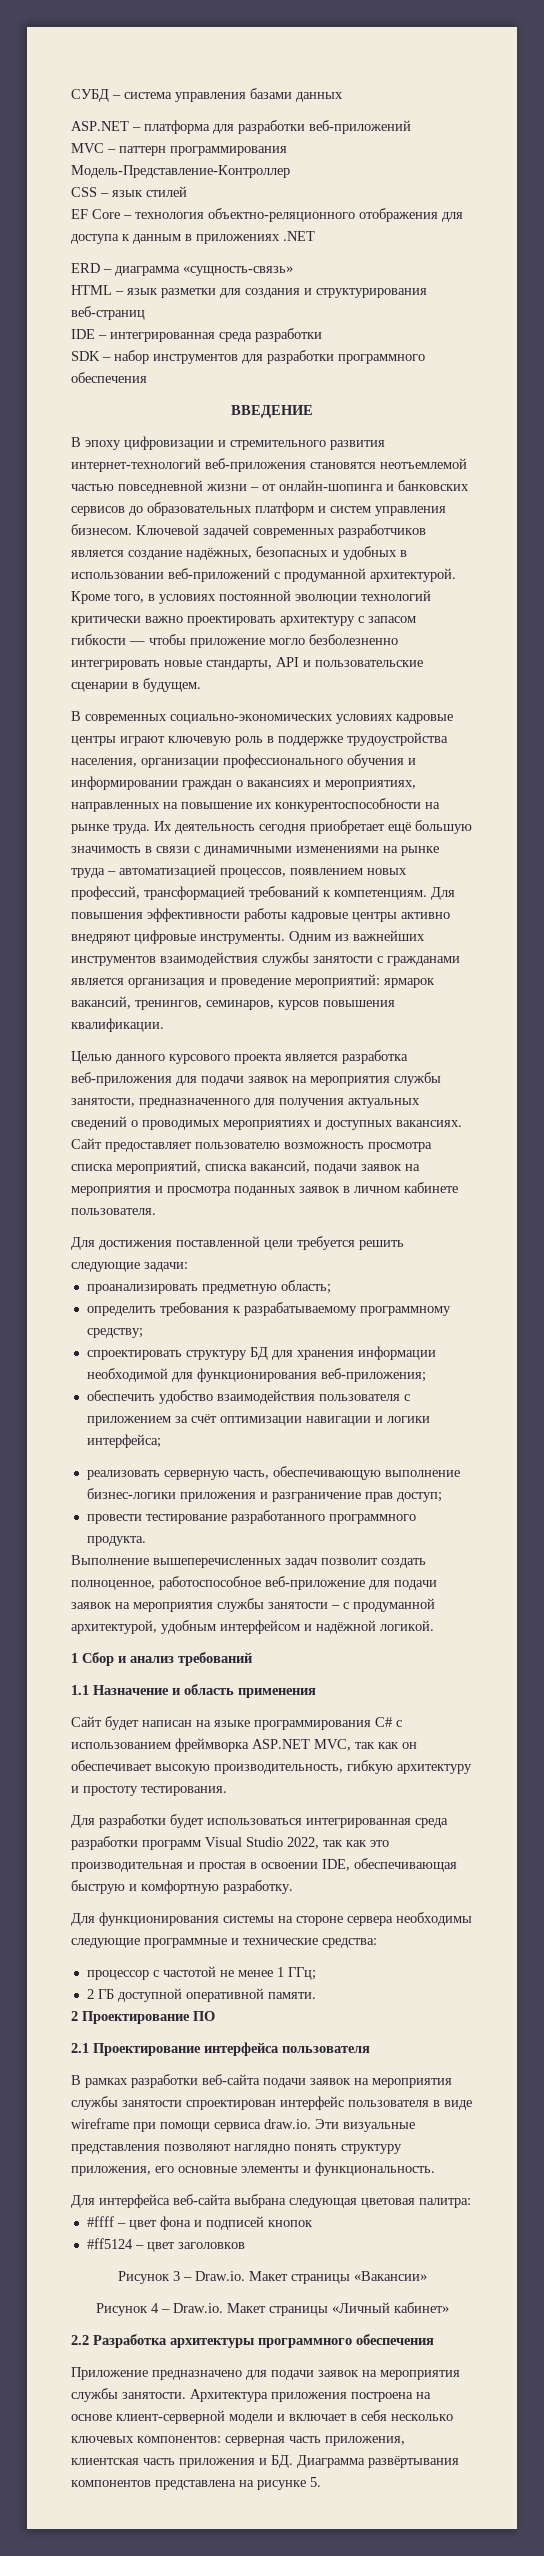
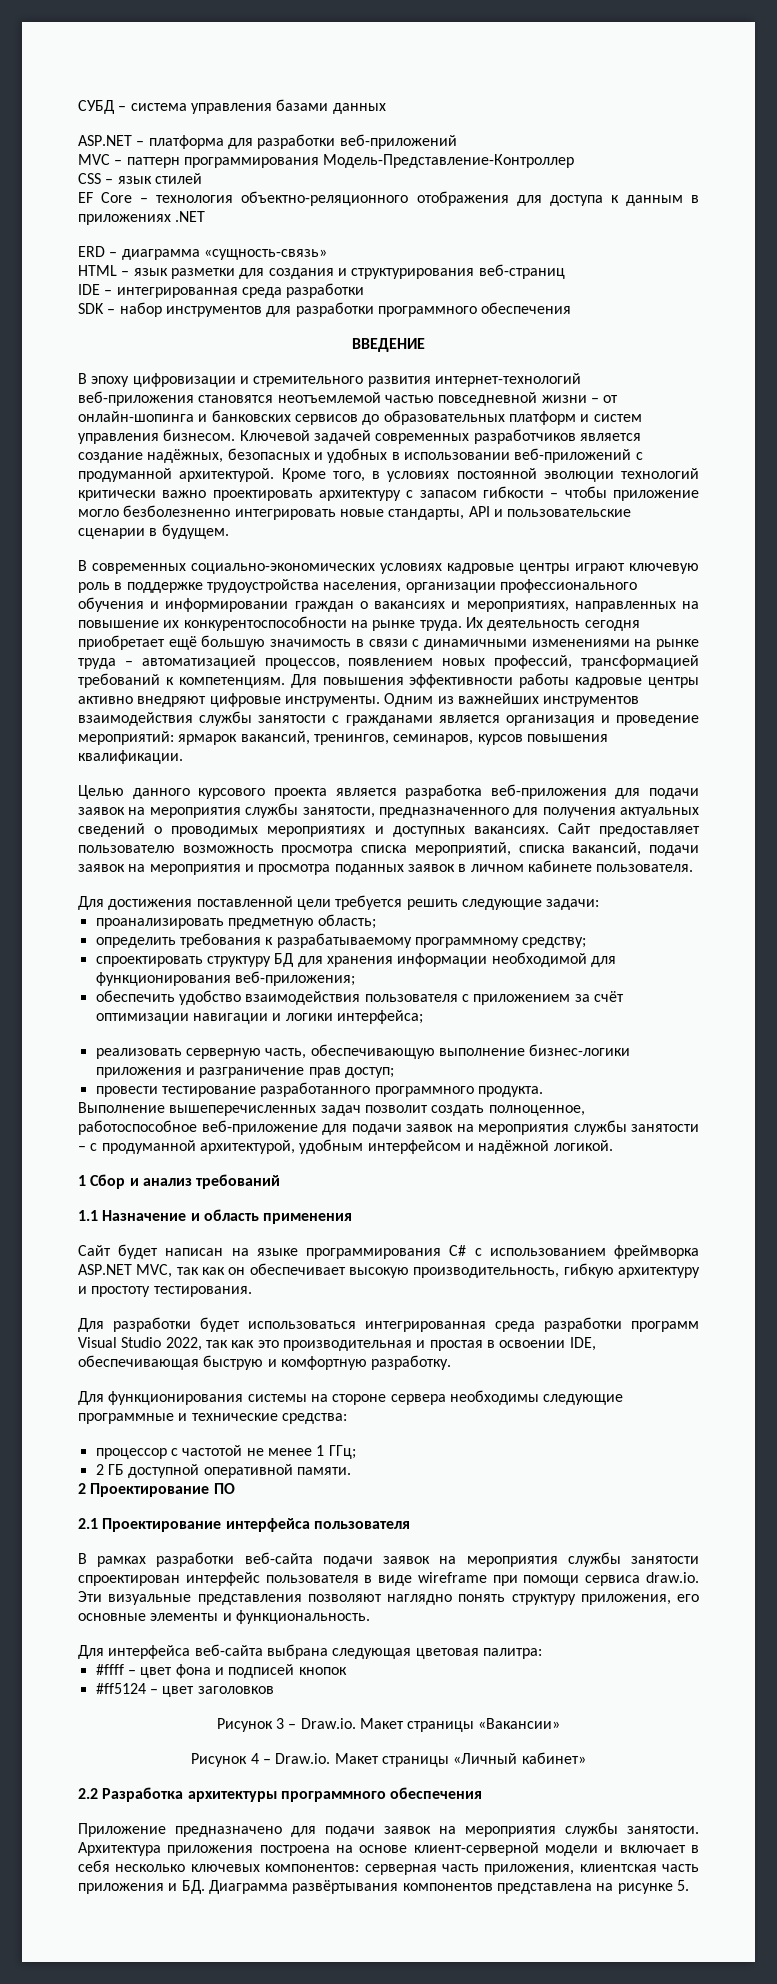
- Кроме того, в условиях постоянной эволюции технологий критически важно проектировать архитектуру с запасом гибкости — чтобы приложение могло безболезненно интегрировать новые стандарты, API и пользовательские сценарии в будущем.
+ Кроме того, в условиях постоянной эволюции технологий критически важно проектировать архитектуру с запасом гибкости – чтобы приложение могло безболезненно интегрировать новые стандарты, API и пользовательские сценарии в будущем.

